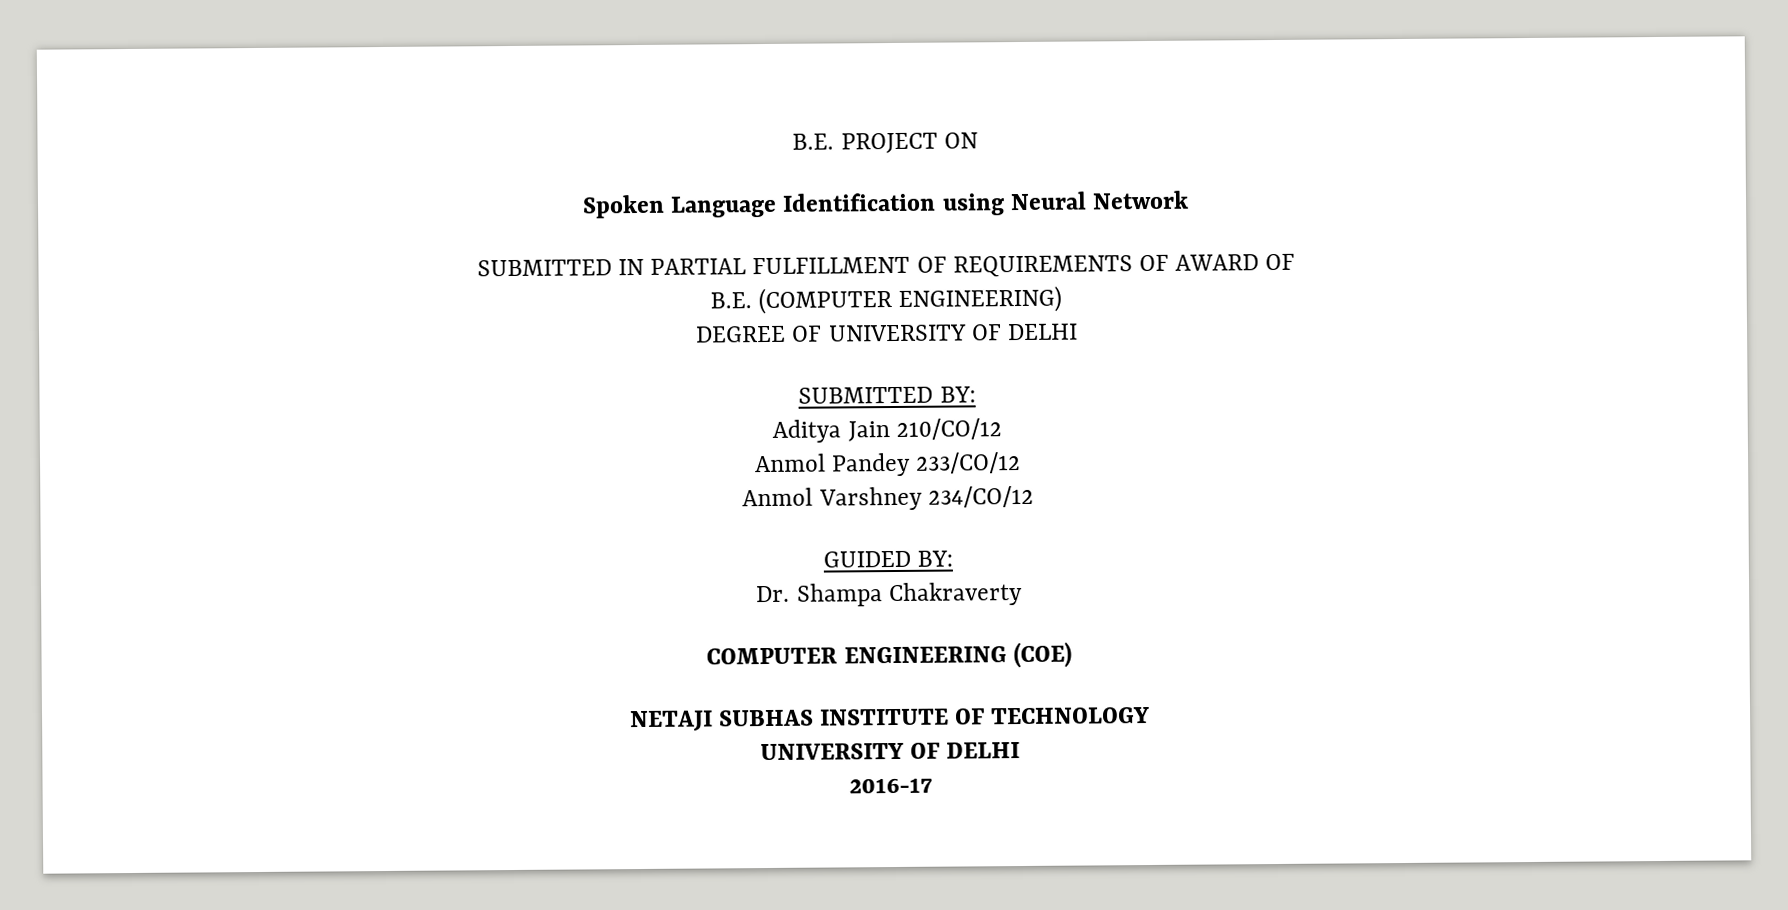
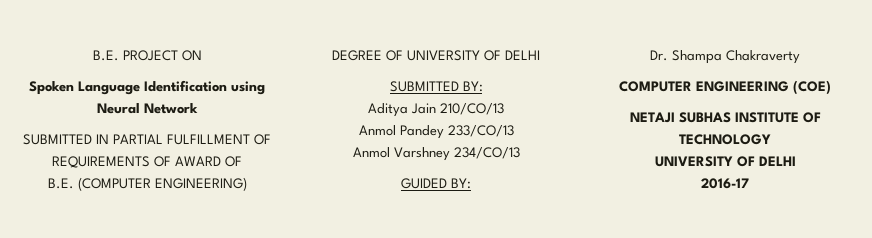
- Aditya Jain 210/CO/12
+ Aditya Jain 210/CO/13
- Anmol Pandey 233/CO/12
+ Anmol Pandey 233/CO/13
- Anmol Varshney 234/CO/12
+ Anmol Varshney 234/CO/13

